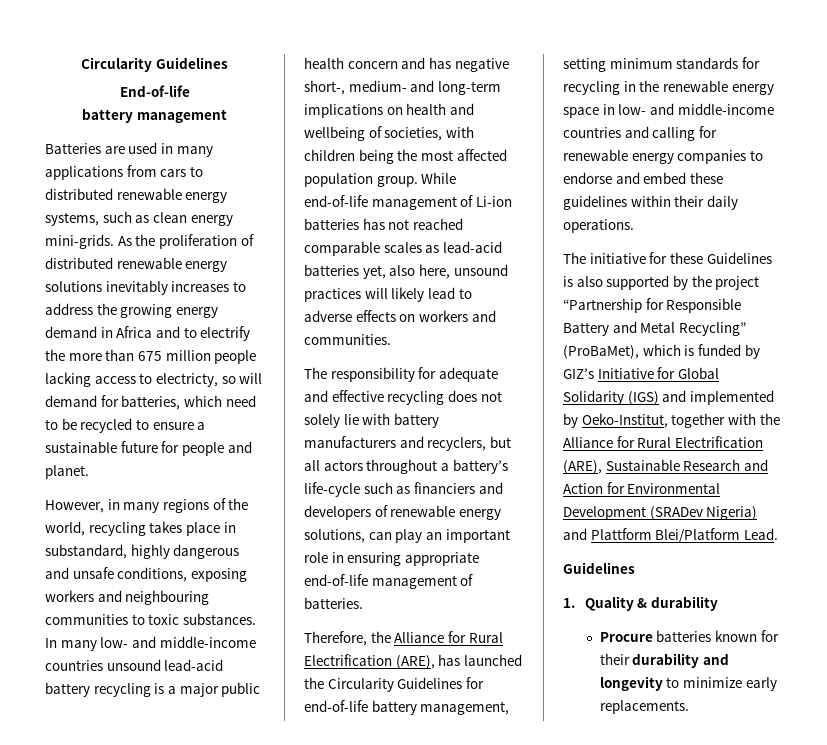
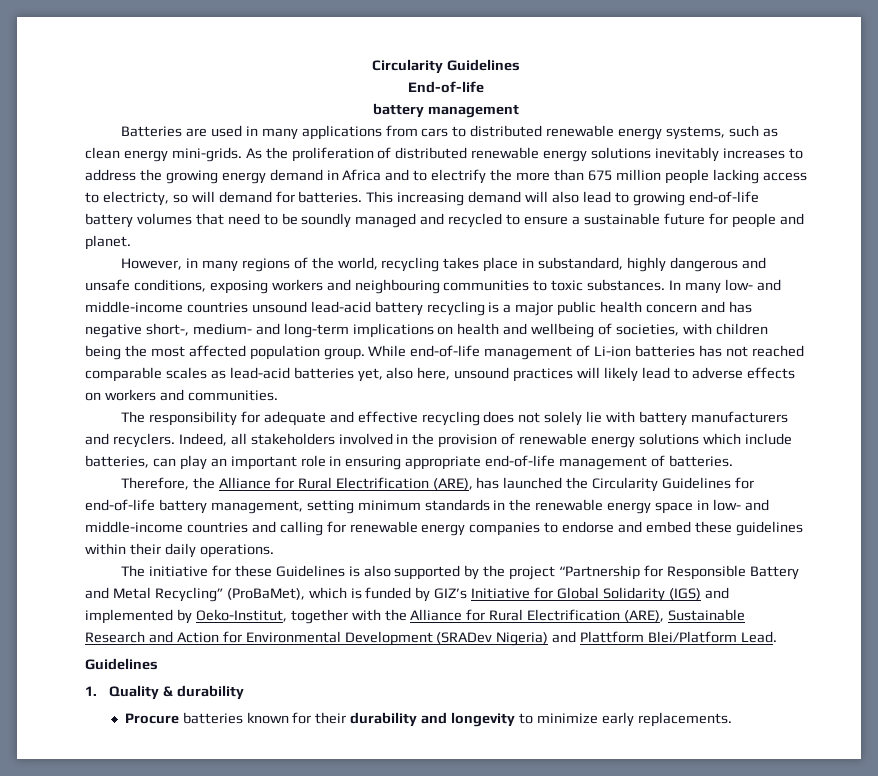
- As the proliferation of distributed renewable energy solutions inevitably increases to address the growing energy demand in Africa and to electrify the more than 675 million people lacking access to electricty, so will demand for batteries, which need to be recycled to ensure a sustainable future for people and planet.
+ As the proliferation of distributed renewable energy solutions inevitably increases to address the growing energy demand in Africa and to electrify the more than 675 million people lacking access to electricty, so will demand for batteries. This increasing demand will also lead to growing end-of-life battery volumes that need to be soundly managed and recycled to ensure a sustainable future for people and planet.
- The responsibility for adequate and effective recycling does not solely lie with battery manufacturers and recyclers, but all actors throughout a battery’s life-cycle such as financiers and developers of renewable energy solutions, can play an important role in ensuring appropriate end-of-life management of batteries.
+ The responsibility for adequate and effective recycling does not solely lie with battery manufacturers and recyclers. Indeed, all stakeholders involved in the provision of renewable energy solutions which include batteries, can play an important role in ensuring appropriate end-of-life management of batteries.
- Therefore, the Alliance for Rural Electrification (ARE), has launched the Circularity Guidelines for end-of-life battery management, setting minimum standards for recycling in the renewable energy space in low- and middle-income countries and calling for renewable energy companies to endorse and embed these guidelines within their daily operations.
+ Therefore, the Alliance for Rural Electrification (ARE), has launched the Circularity Guidelines for end-of-life battery management, setting minimum standards in the renewable energy space in low- and middle-income countries and calling for renewable energy companies to endorse and embed these guidelines within their daily operations.

